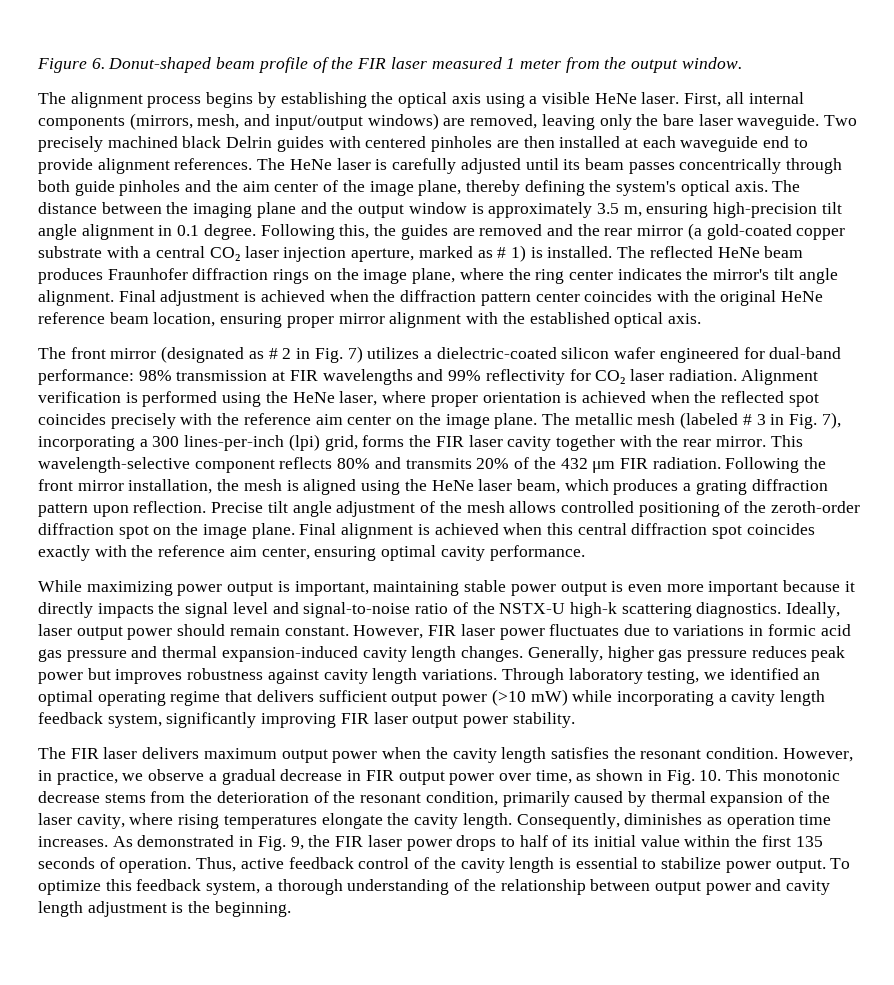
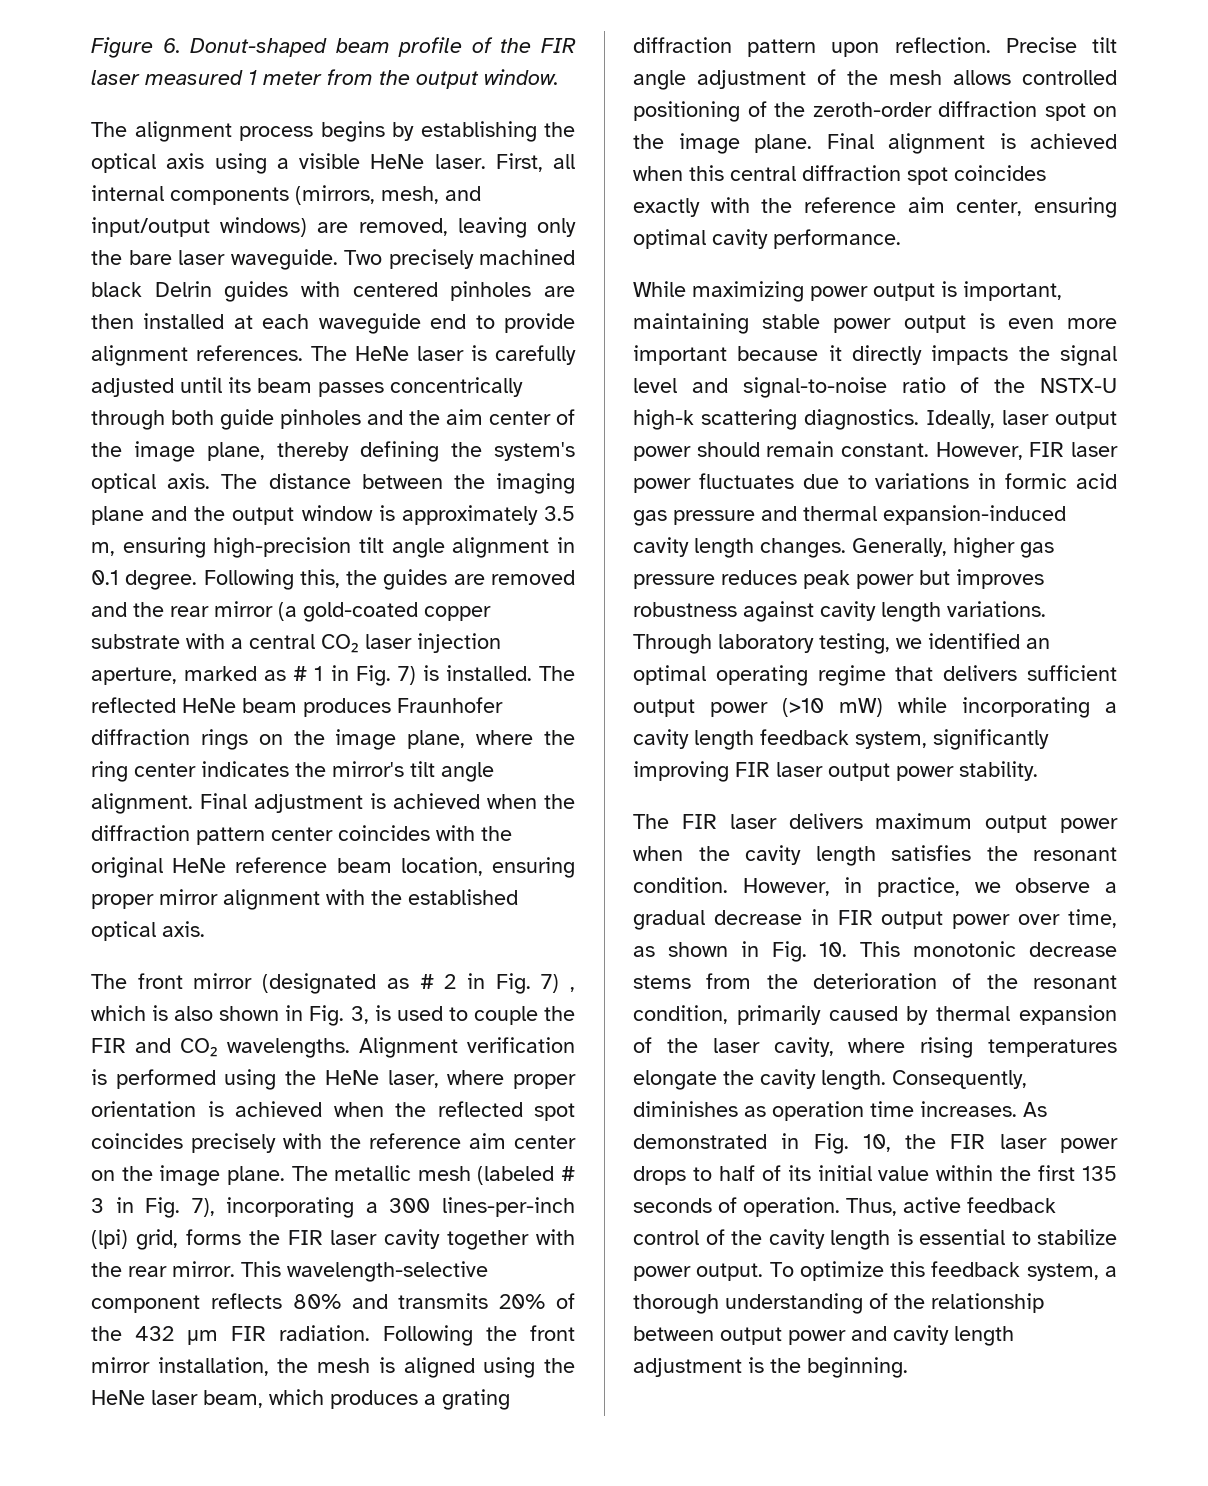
- Following this, the guides are removed and the rear mirror (a gold-coated copper substrate with a central CO₂ laser injection aperture, marked as # 1) is installed.
+ Following this, the guides are removed and the rear mirror (a gold-coated copper substrate with a central CO₂ laser injection aperture, marked as # 1 in Fig. 7) is installed.
- The front mirror (designated as # 2 in Fig. 7) utilizes a dielectric-coated silicon wafer engineered for dual-band performance: 98% transmission at FIR wavelengths and 99% reflectivity for CO₂ laser radiation.
+ The front mirror (designated as # 2 in Fig. 7) , which is also shown in Fig. 3, is used to couple the FIR and CO₂ wavelengths.
- As demonstrated in Fig. 9, the FIR laser power drops to half of its initial value within the first 135 seconds of operation.
+ As demonstrated in Fig. 10, the FIR laser power drops to half of its initial value within the first 135 seconds of operation.

